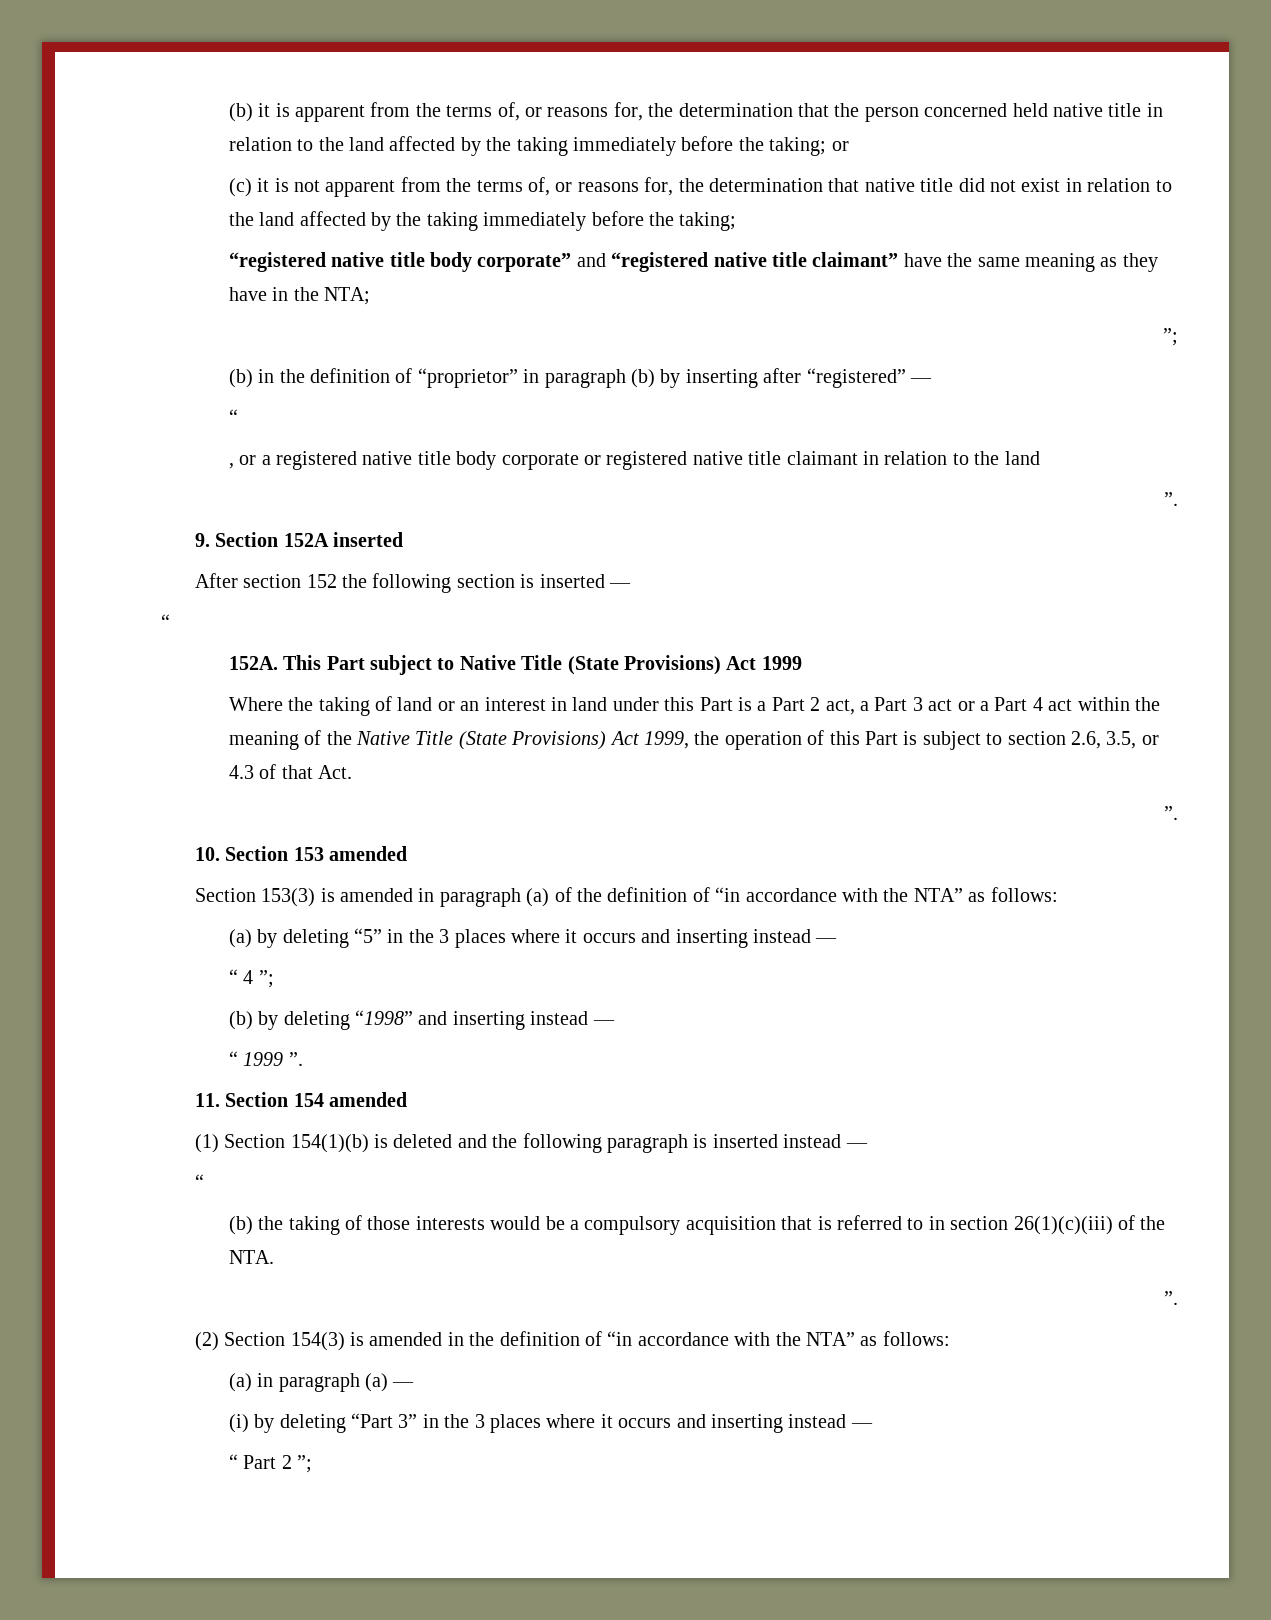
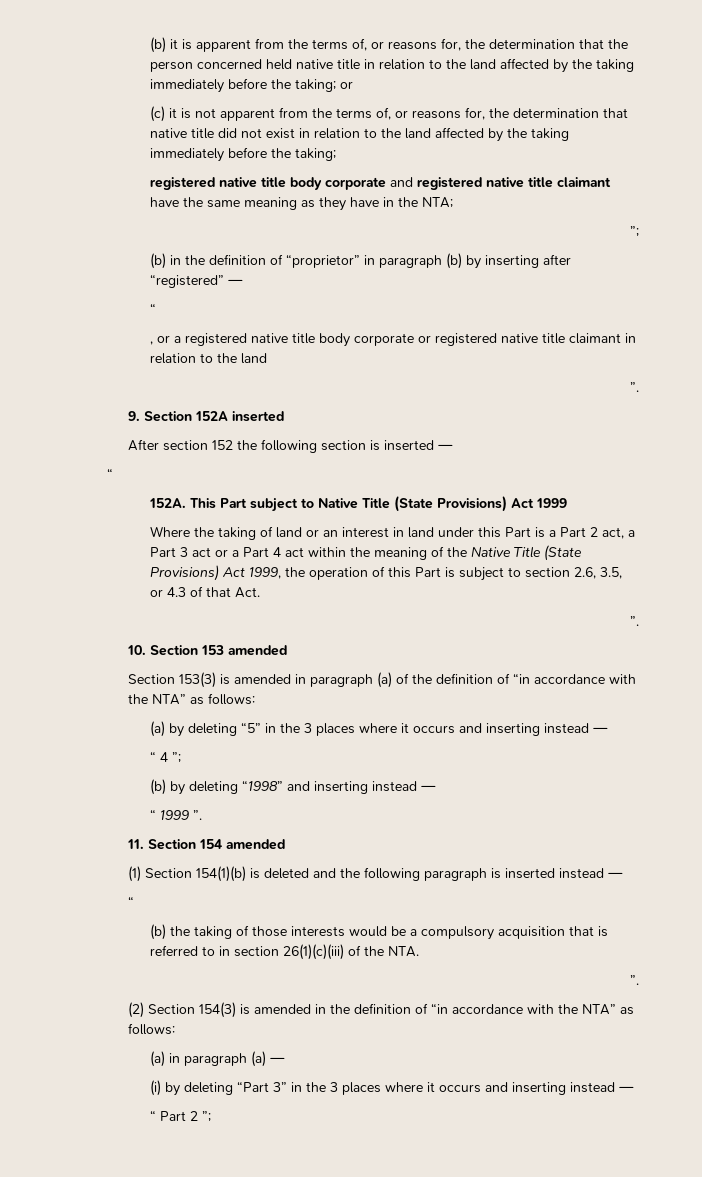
- “registered native title body corporate” and “registered native title claimant” have the same meaning as they have in the NTA;
+ registered native title body corporate and registered native title claimant have the same meaning as they have in the NTA;

